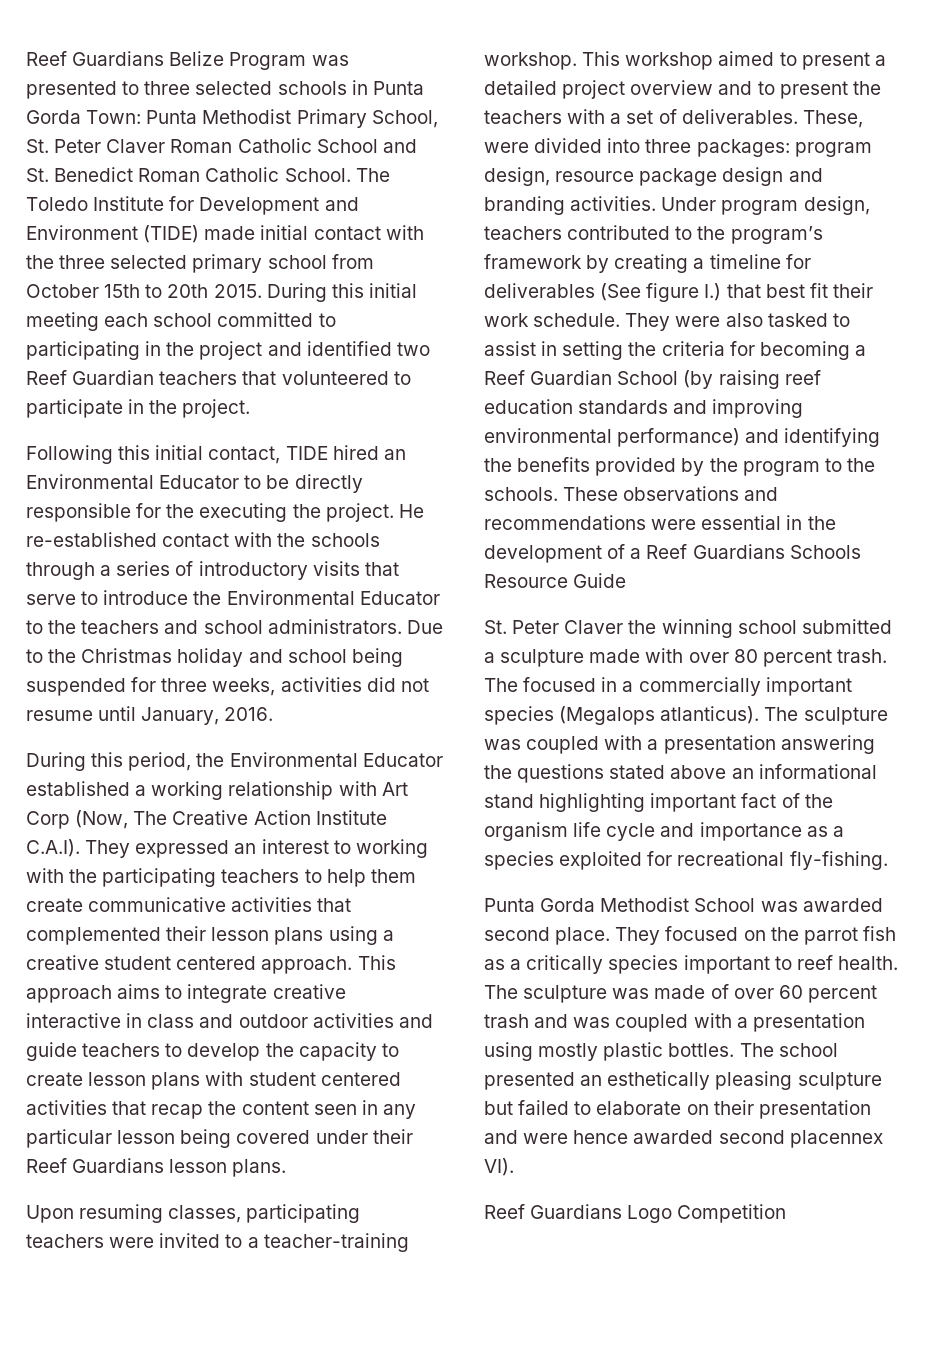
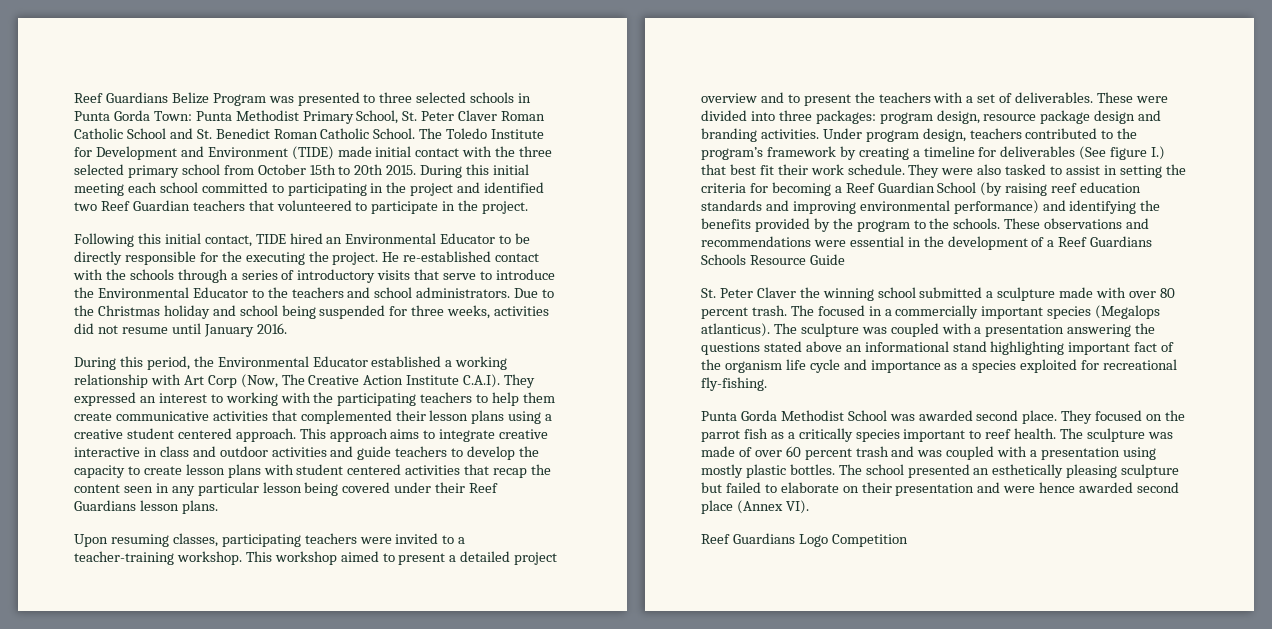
- Due to the Christmas holiday and school being suspended for three weeks, activities did not resume until January, 2016.
+ Due to the Christmas holiday and school being suspended for three weeks, activities did not resume until January 2016.
- These, were divided into three packages: program design, resource package design and branding activities.
+ These were divided into three packages: program design, resource package design and branding activities.
- The school presented an esthetically pleasing sculpture but failed to elaborate on their presentation and were hence awarded second placennex VI).
+ The school presented an esthetically pleasing sculpture but failed to elaborate on their presentation and were hence awarded second place (Annex VI).

